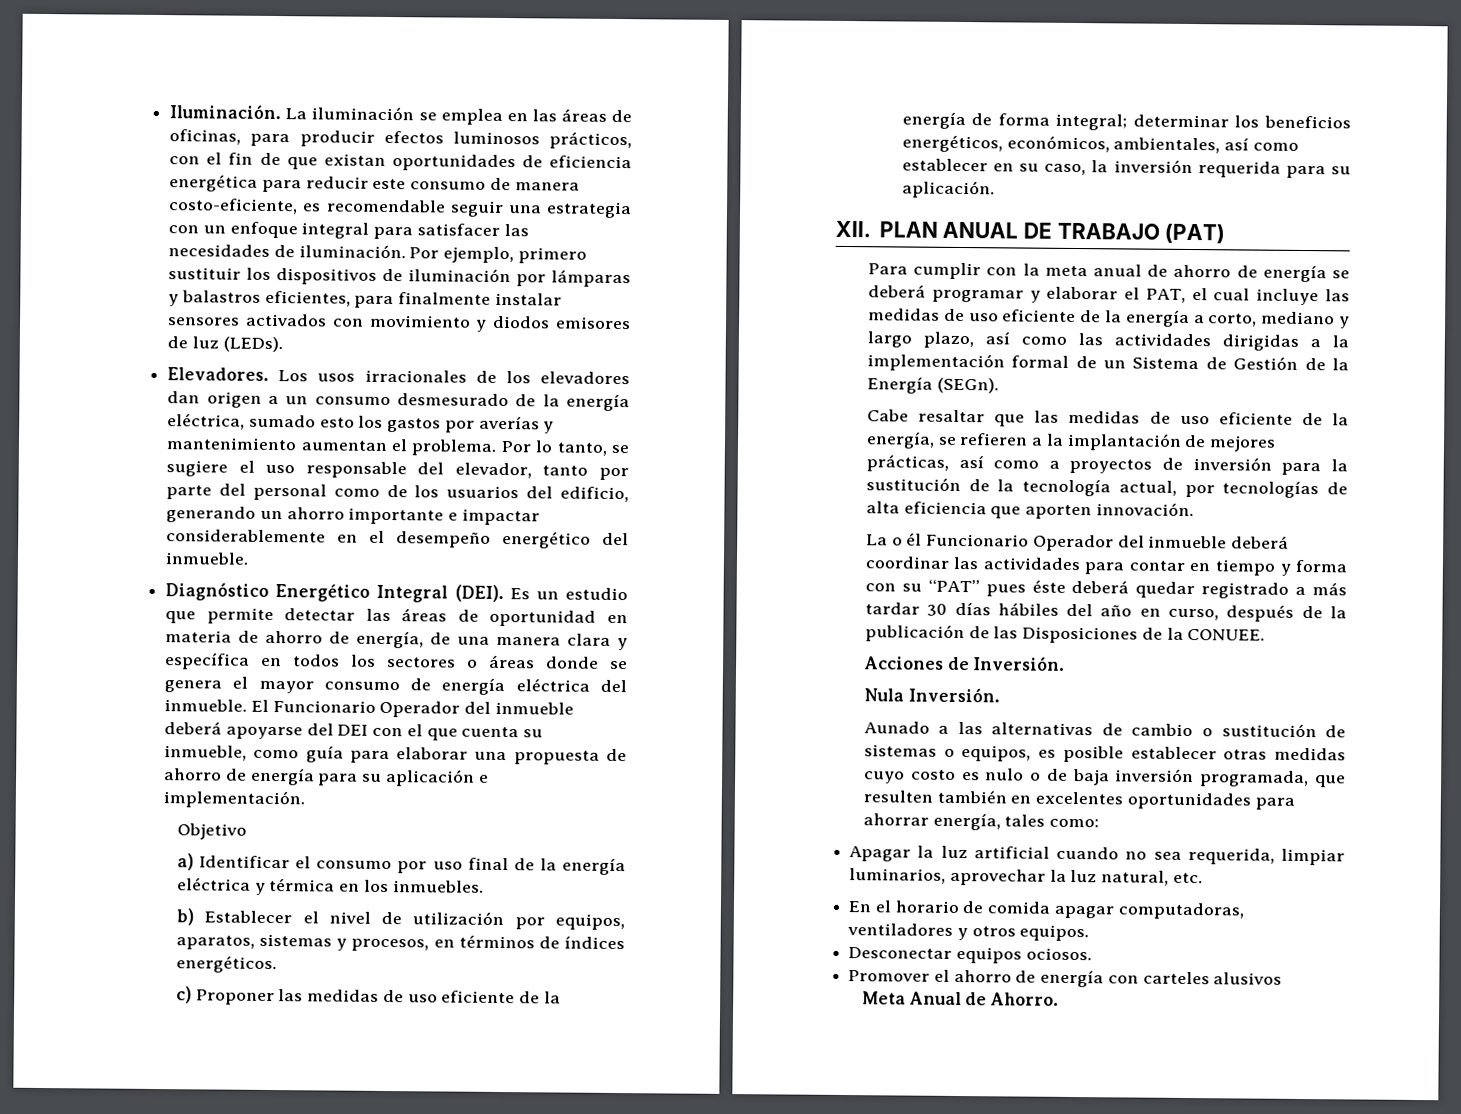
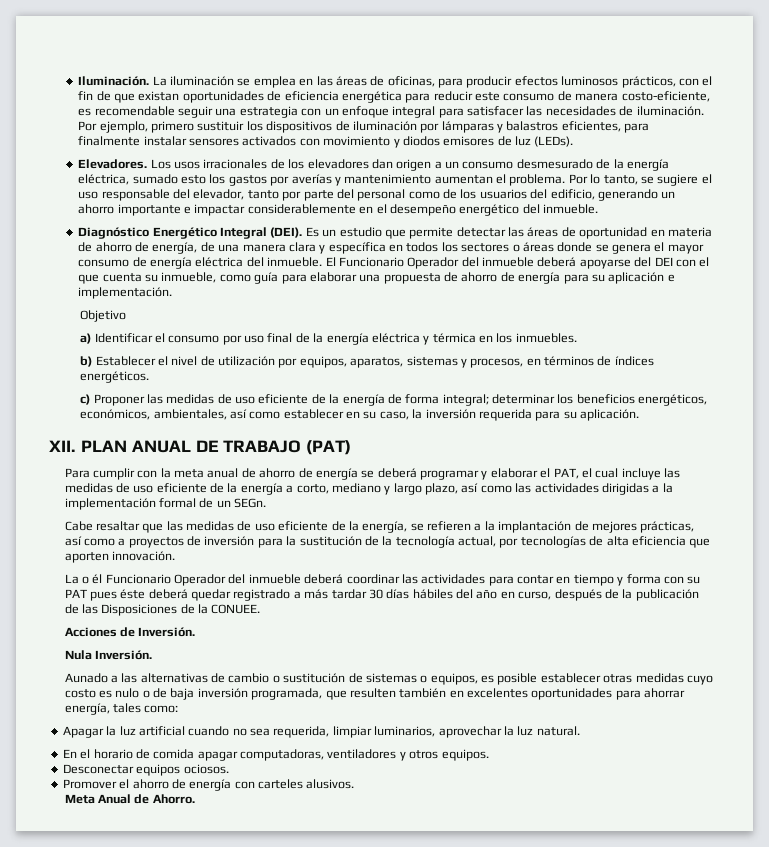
- Para cumplir con la meta anual de ahorro de energía se deberá programar y elaborar el PAT, el cual incluye las medidas de uso eficiente de la energía a corto, mediano y largo plazo, así como las actividades dirigidas a la implementación formal de un Sistema de Gestión de la Energía (SEGn).
+ Para cumplir con la meta anual de ahorro de energía se deberá programar y elaborar el PAT, el cual incluye las medidas de uso eficiente de la energía a corto, mediano y largo plazo, así como las actividades dirigidas a la implementación formal de un SEGn.
- La o él Funcionario Operador del inmueble deberá coordinar las actividades para contar en tiempo y forma con su “PAT” pues éste deberá quedar registrado a más tardar 30 días hábiles del año en curso, después de la publicación de las Disposiciones de la CONUEE.
+ La o él Funcionario Operador del inmueble deberá coordinar las actividades para contar en tiempo y forma con su PAT pues éste deberá quedar registrado a más tardar 30 días hábiles del año en curso, después de la publicación de las Disposiciones de la CONUEE.
- Apagar la luz artificial cuando no sea requerida, limpiar luminarios, aprovechar la luz natural, etc.
+ Apagar la luz artificial cuando no sea requerida, limpiar luminarios, aprovechar la luz natural.
- Promover el ahorro de energía con carteles alusivos
+ Promover el ahorro de energía con carteles alusivos.

